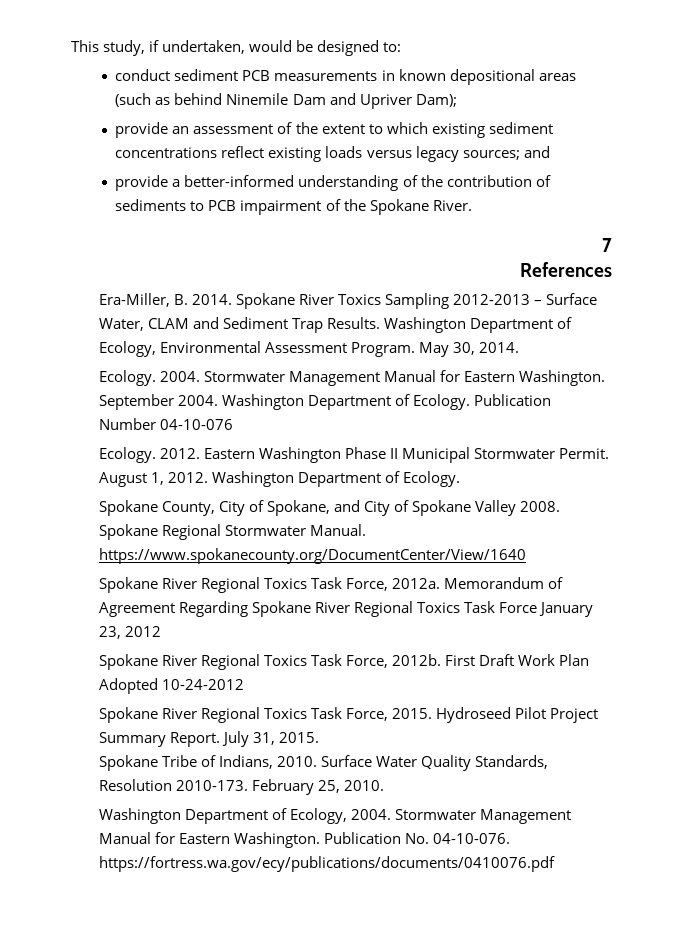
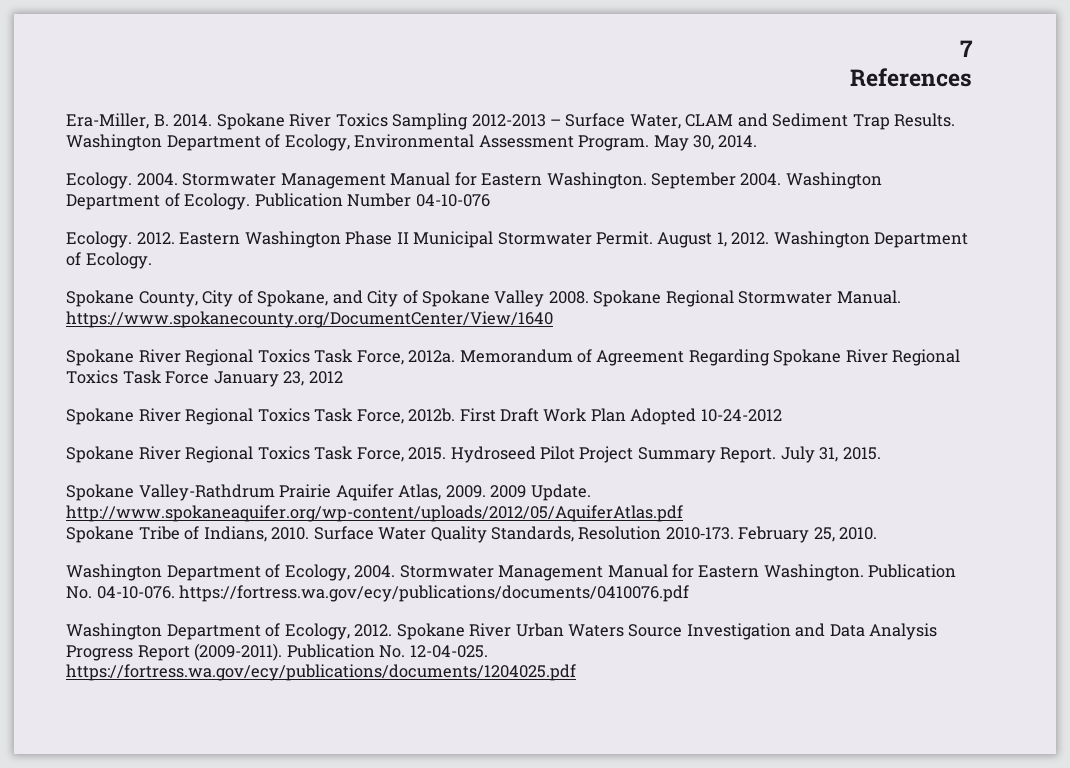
- This study, if undertaken, would be designed to:
- conduct sediment PCB measurements in known depositional areas (such as behind Ninemile Dam and Upriver Dam);
- provide an assessment of the extent to which existing sediment concentrations reflect existing loads versus legacy sources; and
- provide a better-informed understanding of the contribution of sediments to PCB impairment of the Spokane River.
+ Spokane Valley-Rathdrum Prairie Aquifer Atlas, 2009. 2009 Update. http://www.spokaneaquifer.org/wp-content/uploads/2012/05/AquiferAtlas.pdf
+ Washington Department of Ecology, 2012. Spokane River Urban Waters Source Investigation and Data Analysis Progress Report (2009-2011). Publication No. 12-04-025. https://fortress.wa.gov/ecy/publications/documents/1204025.pdf

